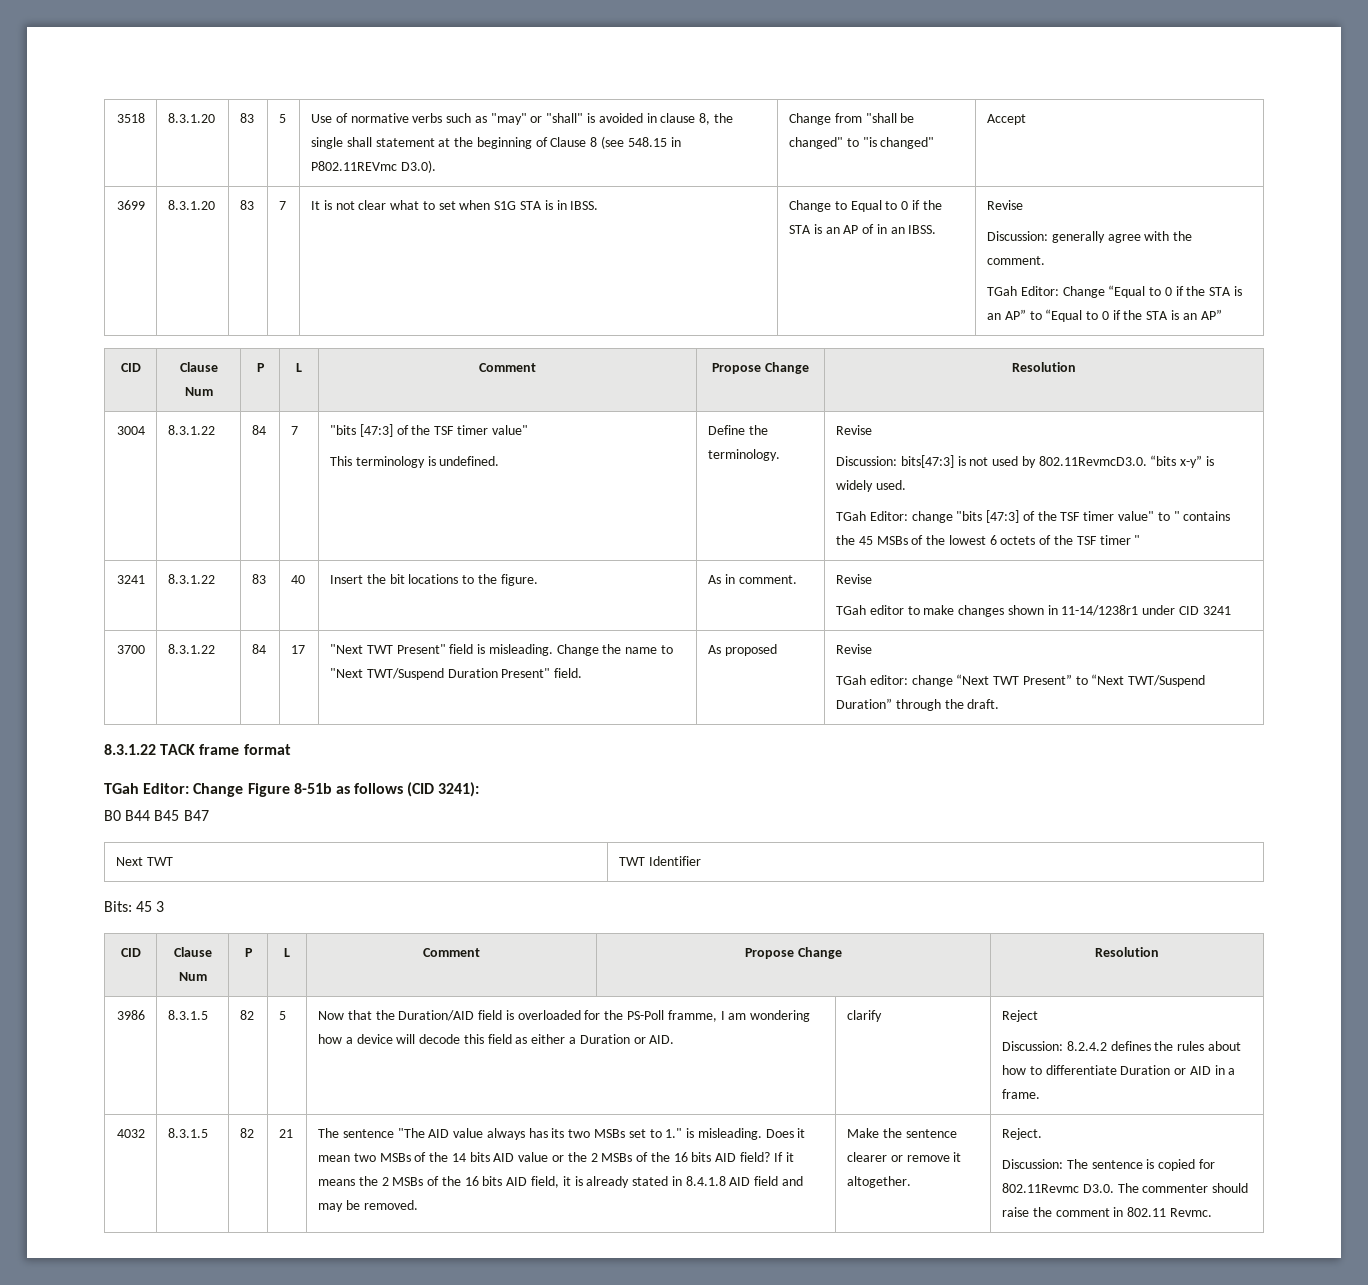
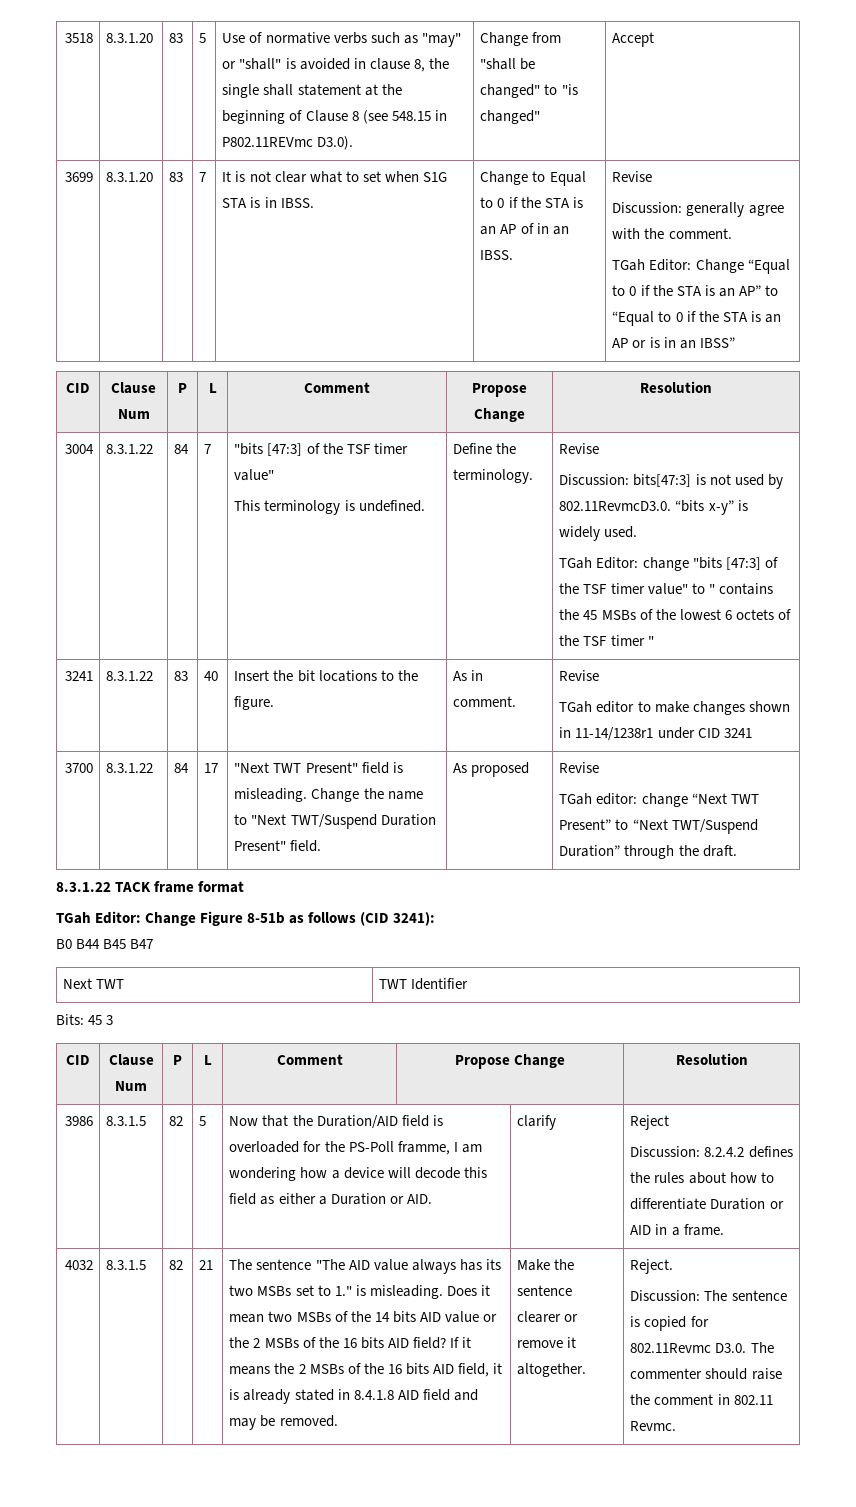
- TGah Editor: Change “Equal to 0 if the STA is an AP” to “Equal to 0 if the STA is an AP”
+ TGah Editor: Change “Equal to 0 if the STA is an AP” to “Equal to 0 if the STA is an AP or is in an IBSS”

